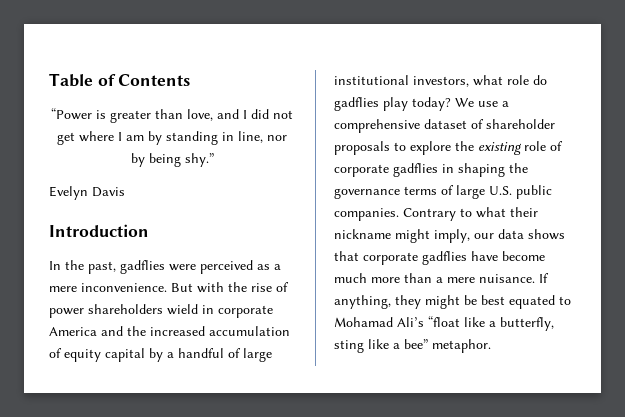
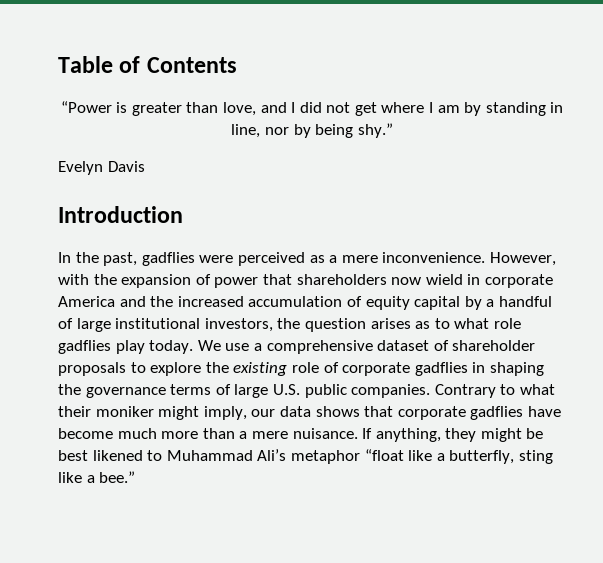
- But with the rise of power shareholders wield in corporate America and the increased accumulation of equity capital by a handful of large institutional investors, what role do gadflies play today?
+ However, with the expansion of power that shareholders now wield in corporate America and the increased accumulation of equity capital by a handful of large institutional investors, the question arises as to what role gadflies play today.
- Contrary to what their nickname might imply, our data shows that corporate gadflies have become much more than a mere nuisance.
+ Contrary to what their moniker might imply, our data shows that corporate gadflies have become much more than a mere nuisance.
- If anything, they might be best equated to Mohamad Ali’s “float like a butterfly, sting like a bee” metaphor.
+ If anything, they might be best likened to Muhammad Ali’s metaphor “float like a butterfly, sting like a bee.”

